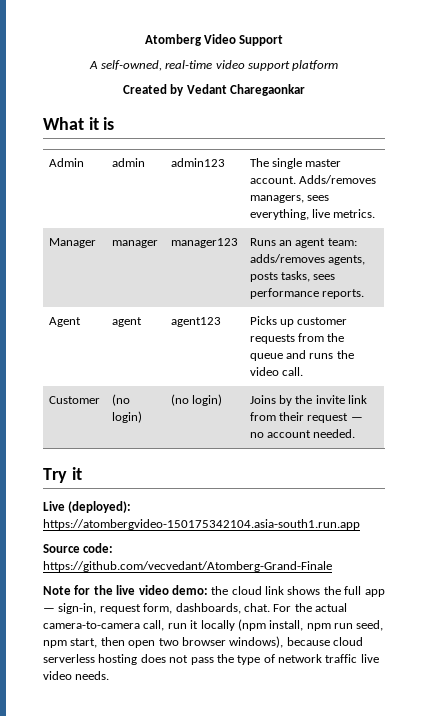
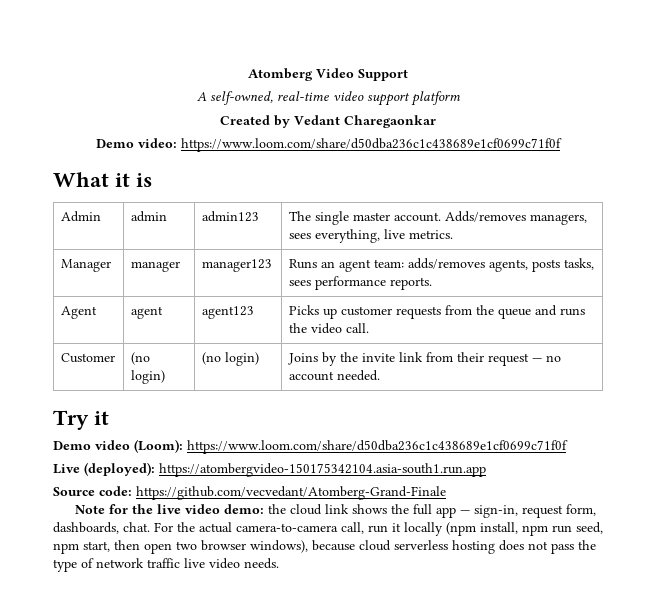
+ Demo video: https://www.loom.com/share/d50dba236c1c438689e1cf0699c71f0f
+ Demo video (Loom): https://www.loom.com/share/d50dba236c1c438689e1cf0699c71f0f

